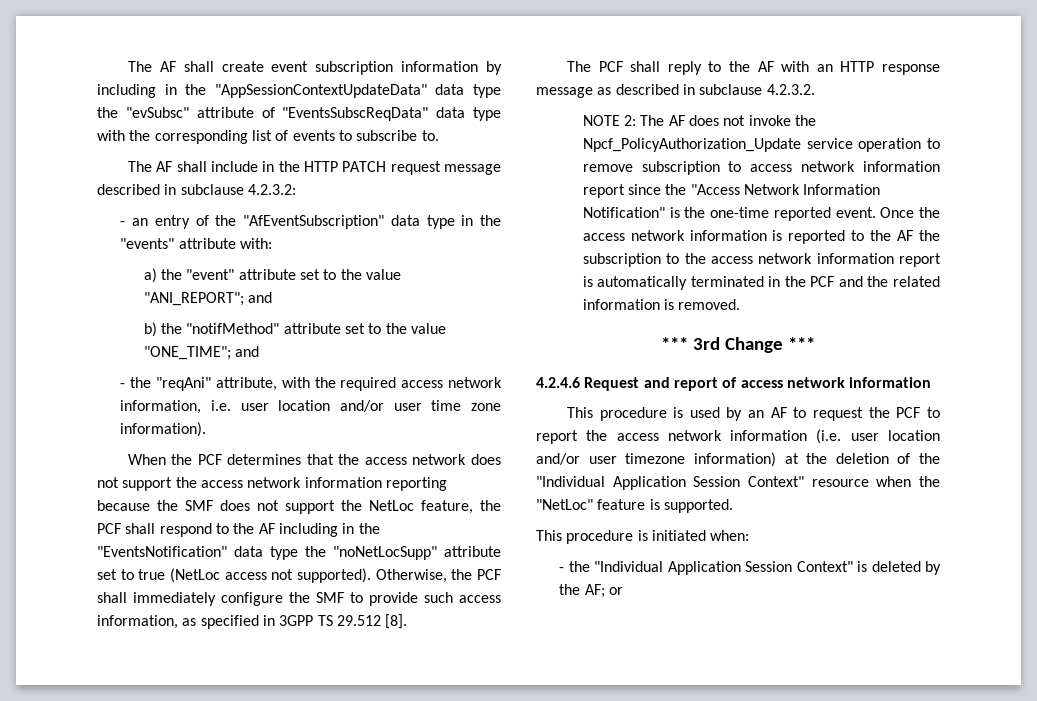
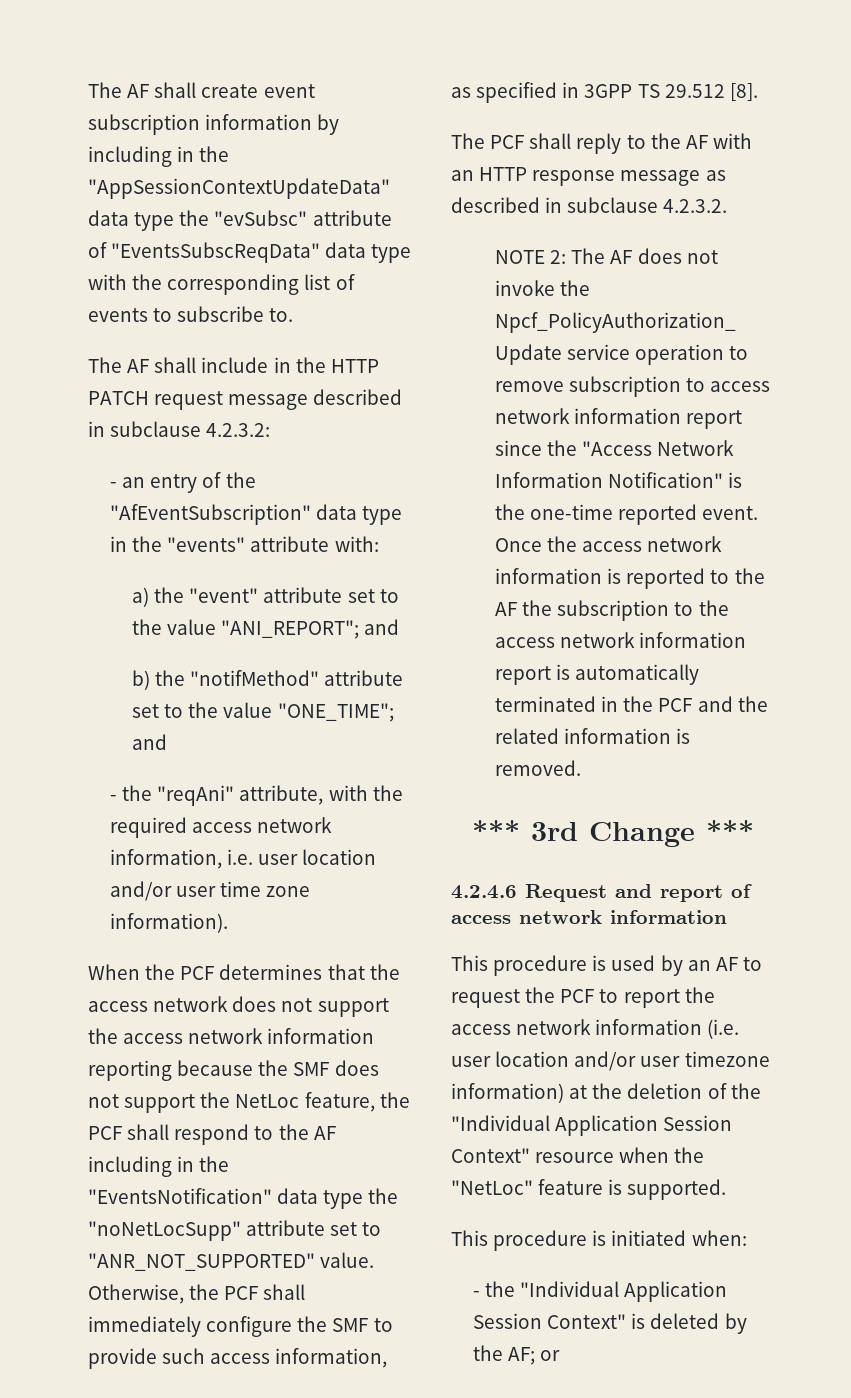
- When the PCF determines that the access network does not support the access network information reporting because the SMF does not support the NetLoc feature, the PCF shall respond to the AF including in the "EventsNotification" data type the "noNetLocSupp" attribute set to true (NetLoc access not supported).
+ When the PCF determines that the access network does not support the access network information reporting because the SMF does not support the NetLoc feature, the PCF shall respond to the AF including in the "EventsNotification" data type the "noNetLocSupp" attribute set to "ANR_NOT_SUPPORTED" value.

